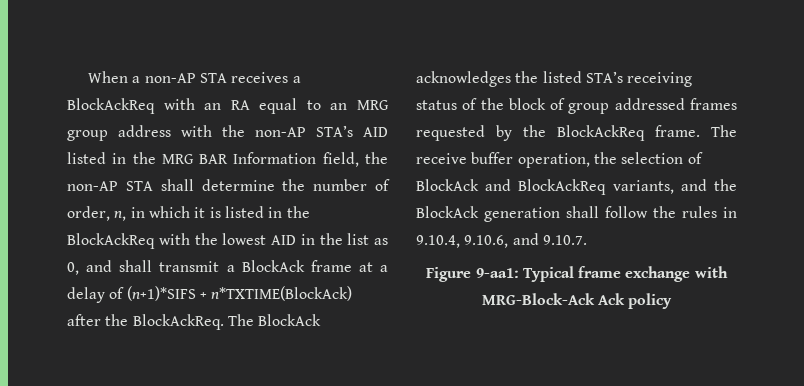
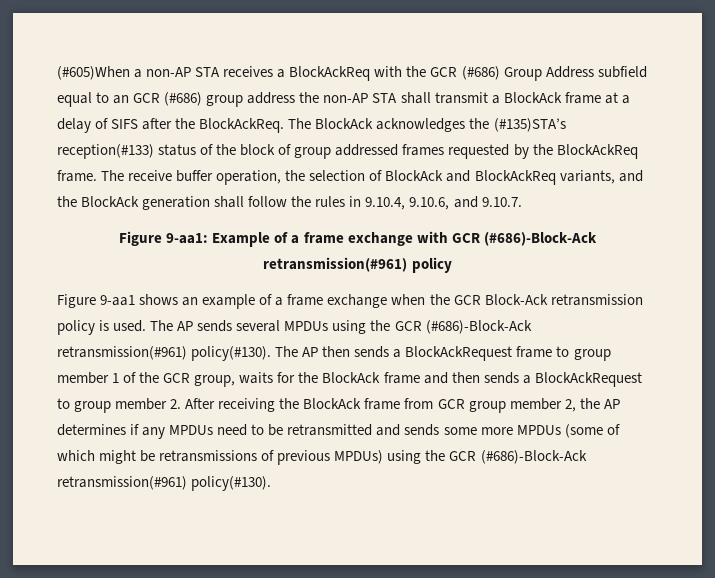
- When a non-AP STA receives a BlockAckReq with an RA equal to an MRG group address with the non-AP STA’s AID listed in the MRG BAR Information field, the non-AP STA shall determine the number of order, n, in which it is listed in the BlockAckReq with the lowest AID in the list as 0, and shall transmit a BlockAck frame at a delay of (n+1)*SIFS + n*TXTIME(BlockAck) after the BlockAckReq.
+ (#605)When a non-AP STA receives a BlockAckReq with the GCR (#686) Group Address subfield equal to an GCR (#686) group address the non-AP STA shall transmit a BlockAck frame at a delay of SIFS after the BlockAckReq.
- The BlockAck acknowledges the listed STA’s receiving status of the block of group addressed frames requested by the BlockAckReq frame.
+ The BlockAck acknowledges the (#135)STA’s reception(#133) status of the block of group addressed frames requested by the BlockAckReq frame.
- Figure 9-aa1: Typical frame exchange with MRG-Block-Ack Ack policy
+ Figure 9-aa1: Example of a frame exchange with GCR (#686)-Block-Ack retransmission(#961) policy
+ Figure 9-aa1 shows an example of a frame exchange when the GCR Block-Ack retransmission policy is used. The AP sends several MPDUs using the GCR (#686)-Block-Ack retransmission(#961) policy(#130). The AP then sends a BlockAckRequest frame to group member 1 of the GCR group, waits for the BlockAck frame and then sends a BlockAckRequest to group member 2. After receiving the BlockAck frame from GCR group member 2, the AP determines if any MPDUs need to be retransmitted and sends some more MPDUs (some of which might be retransmissions of previous MPDUs) using the GCR (#686)-Block-Ack retransmission(#961) policy(#130).

